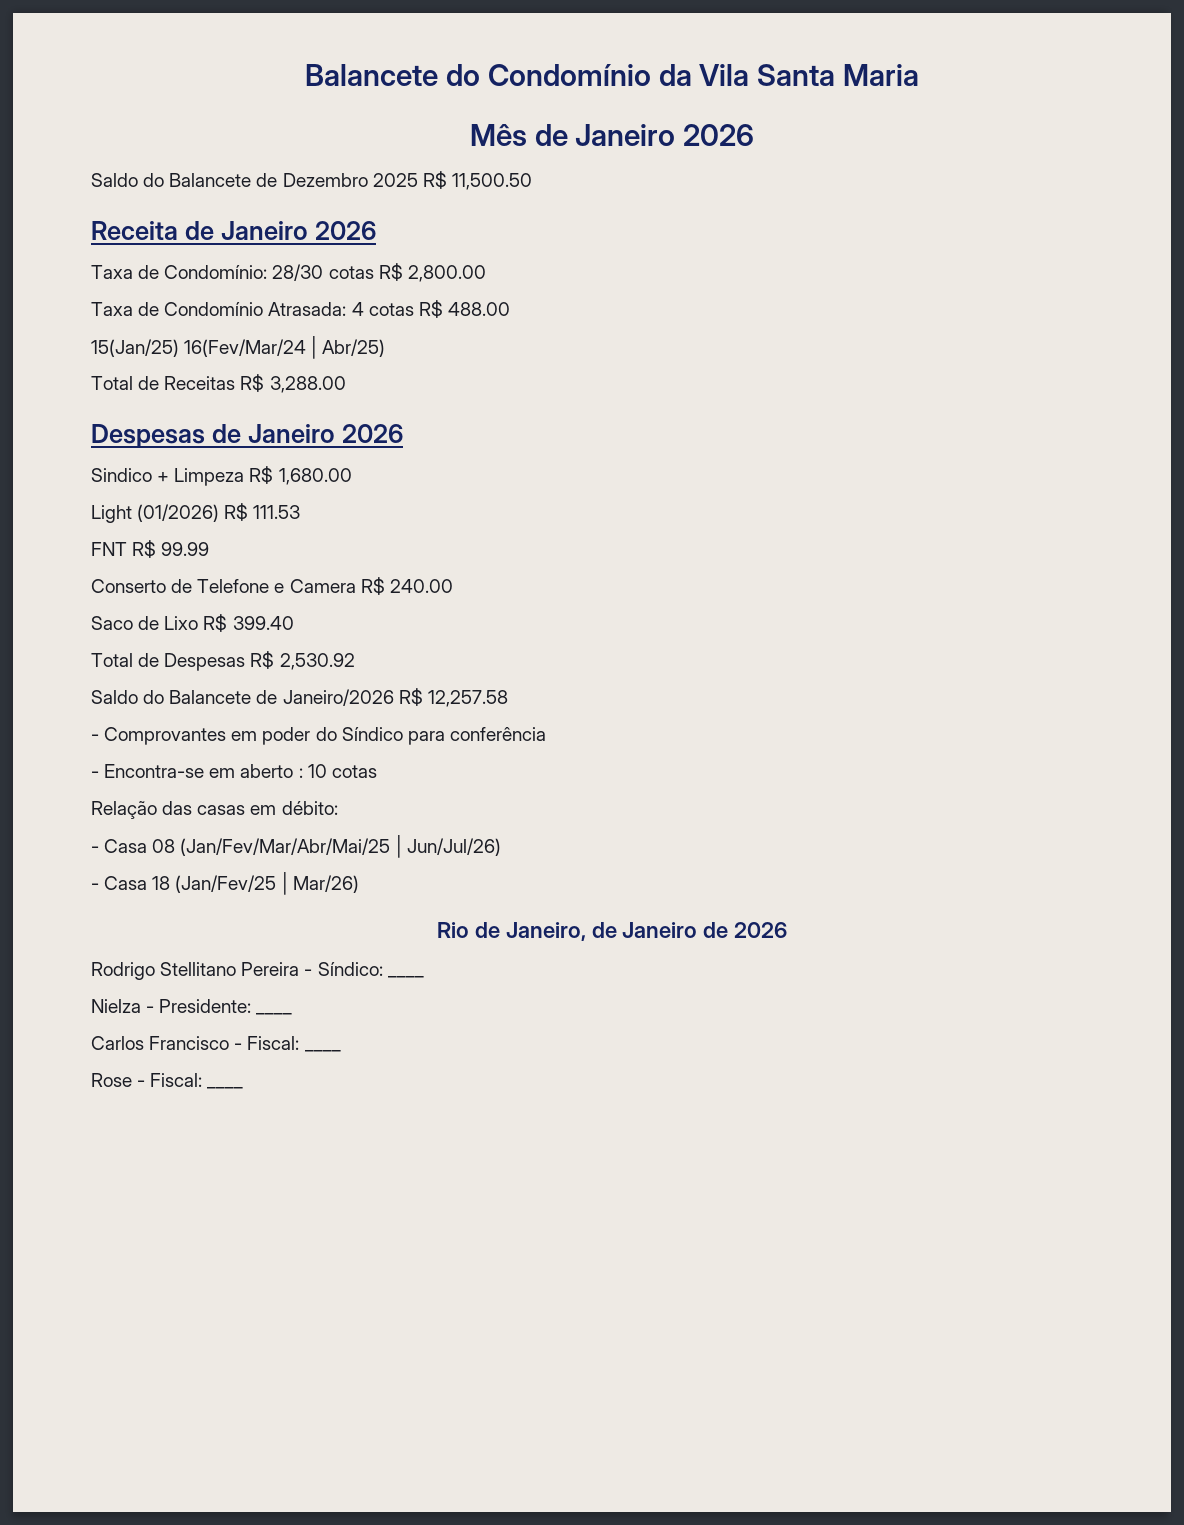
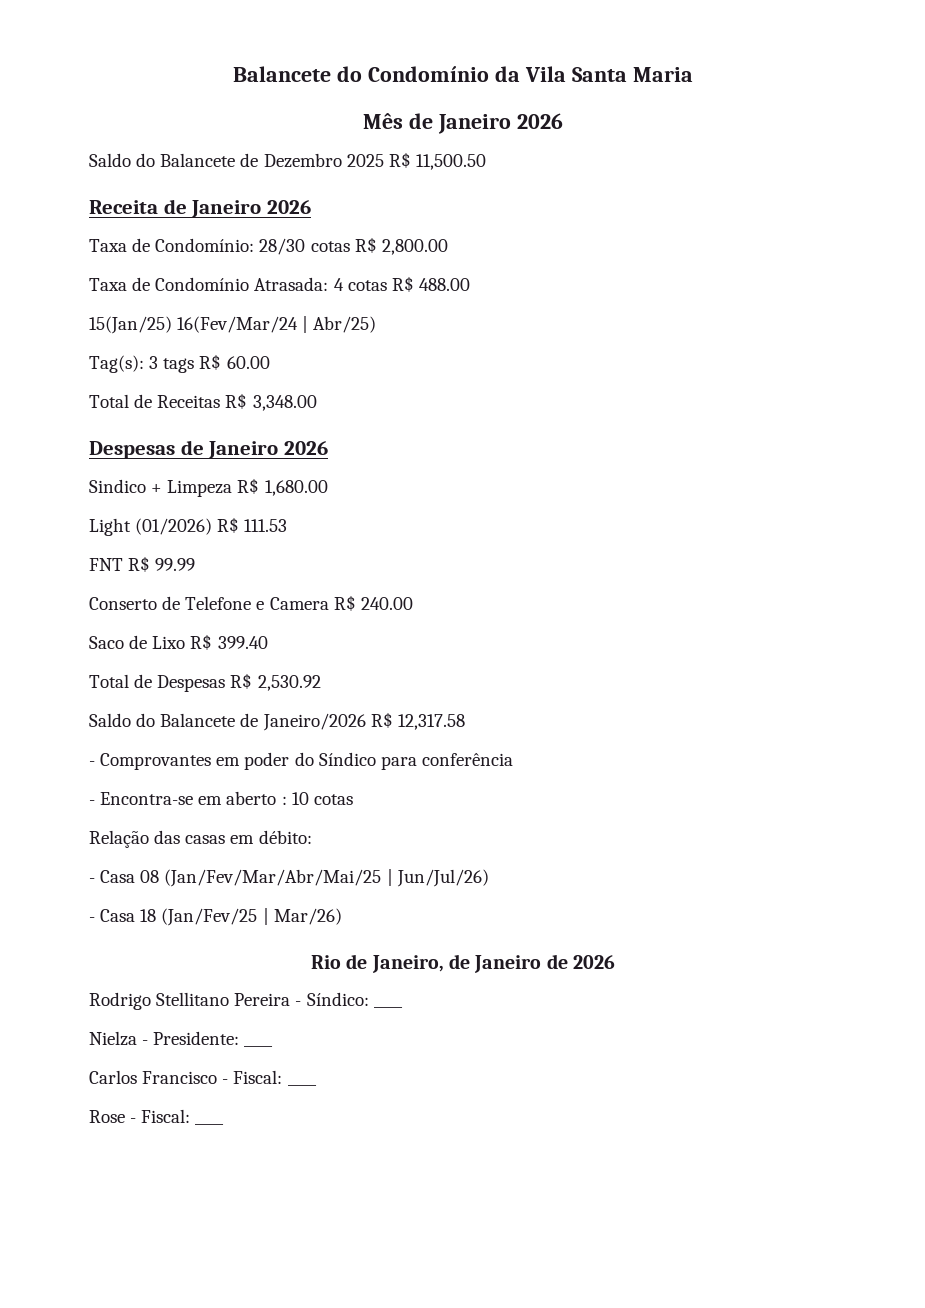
+ Tag(s): 3 tags R$ 60.00
- Total de Receitas R$ 3,288.00
+ Total de Receitas R$ 3,348.00
- Saldo do Balancete de Janeiro/2026 R$ 12,257.58
+ Saldo do Balancete de Janeiro/2026 R$ 12,317.58

